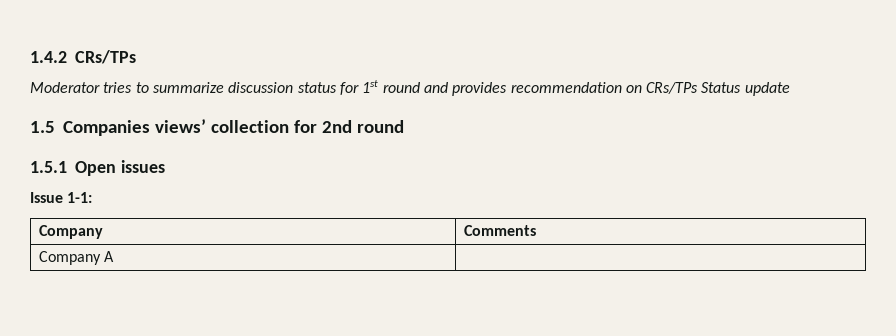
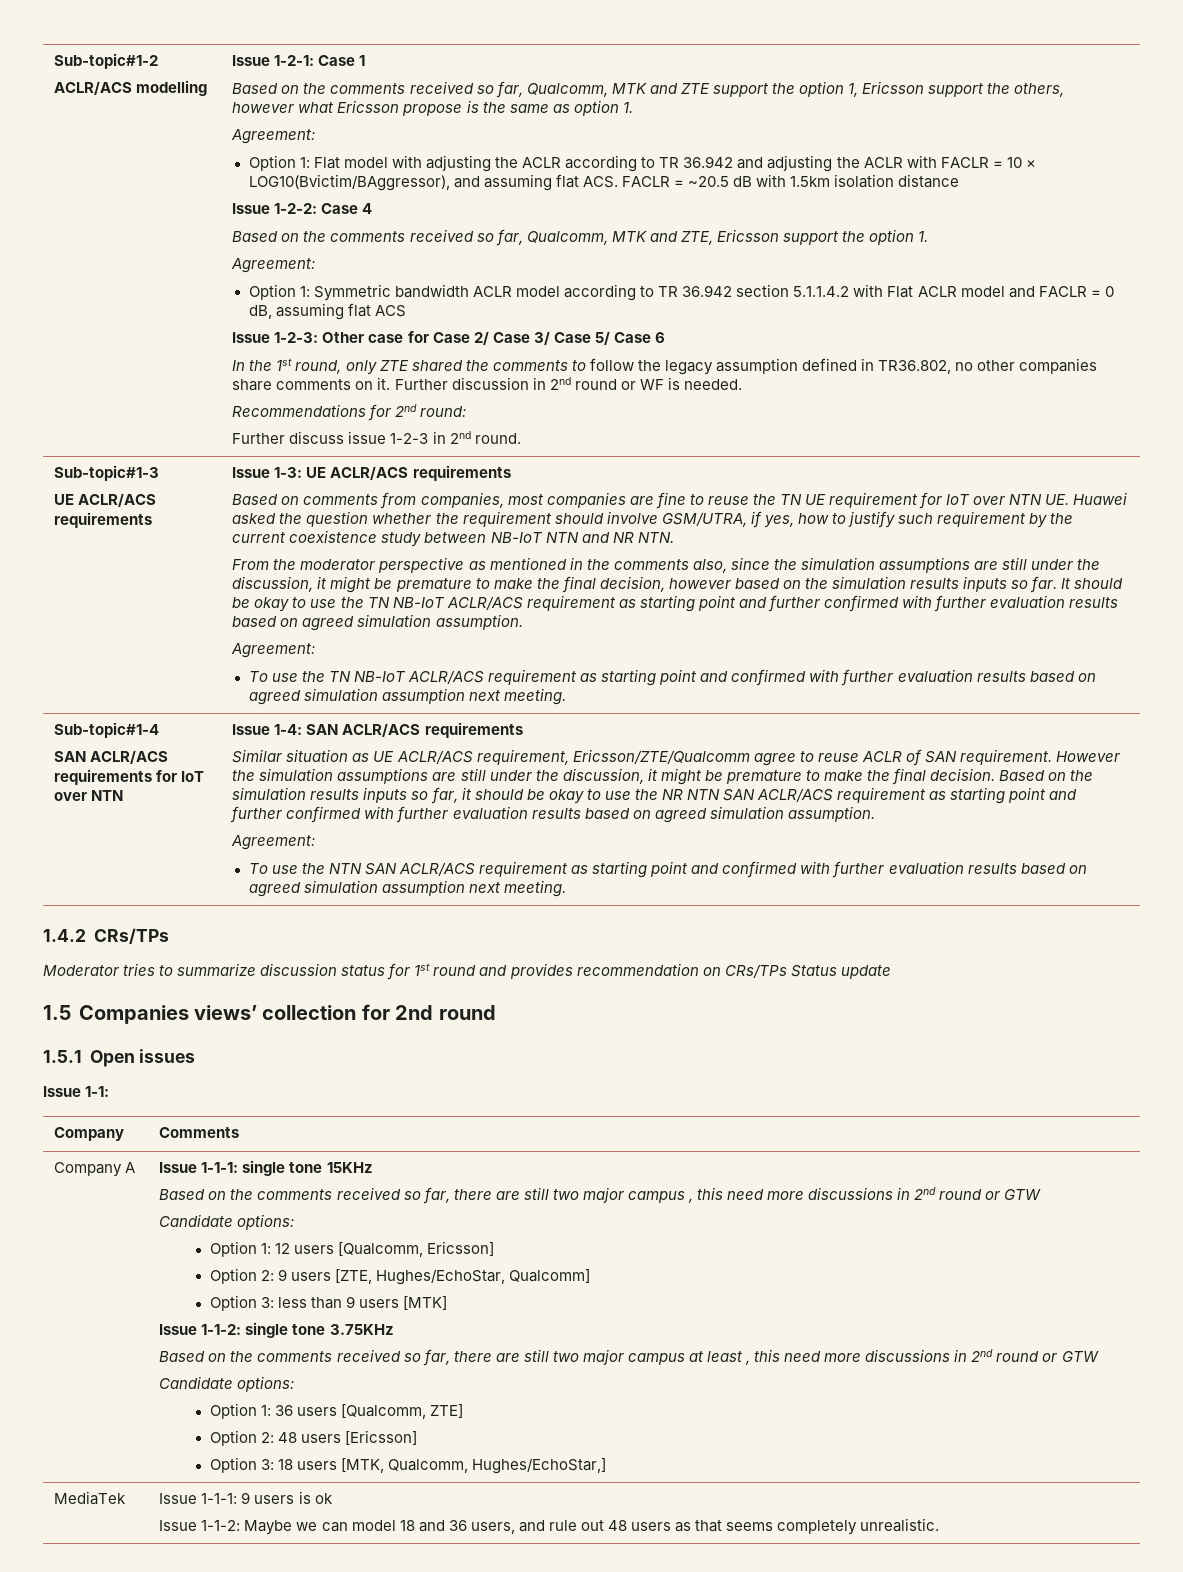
+ Sub-topic#1-2
+ ACLR/ACS modelling | Issue 1-2-1: Case 1
+ Based on the comments received so far, Qualcomm, MTK and ZTE support the option 1, Ericsson support the others, however what Ericsson propose is the same as option 1.
+ Agreement:
+ Option 1: Flat model with adjusting the ACLR according to TR 36.942 and adjusting the ACLR with FACLR = 10 × LOG10(Bvictim/BAggressor), and assuming flat ACS. FACLR = ~20.5 dB with 1.5km isolation distance
+ Issue 1-2-2: Case 4
+ Based on the comments received so far, Qualcomm, MTK and ZTE, Ericsson support the option 1.
+ Agreement:
+ Option 1: Symmetric bandwidth ACLR model according to TR 36.942 section 5.1.1.4.2 with Flat ACLR model and FACLR = 0 dB, assuming flat ACS
+ Issue 1-2-3: Other case for Case 2/ Case 3/ Case 5/ Case 6
+ In the 1st round, only ZTE shared the comments to follow the legacy assumption defined in TR36.802, no other companies share comments on it. Further discussion in 2nd round or WF is needed.
+ Recommendations for 2nd round:
+ Further discuss issue 1-2-3 in 2nd round.
+ Sub-topic#1-3
+ UE ACLR/ACS requirements | Issue 1-3: UE ACLR/ACS requirements
+ Based on comments from companies, most companies are fine to reuse the TN UE requirement for IoT over NTN UE. Huawei asked the question whether the requirement should involve GSM/UTRA, if yes, how to justify such requirement by the current coexistence study between NB-IoT NTN and NR NTN.
+ From the moderator perspective as mentioned in the comments also, since the simulation assumptions are still under the discussion, it might be premature to make the final decision, however based on the simulation results inputs so far. It should be okay to use the TN NB-IoT ACLR/ACS requirement as starting point and further confirmed with further evaluation results based on agreed simulation assumption.
+ Agreement:
+ To use the TN NB-IoT ACLR/ACS requirement as starting point and confirmed with further evaluation results based on agreed simulation assumption next meeting.
+ Sub-topic#1-4
+ SAN ACLR/ACS requirements for IoT over NTN | Issue 1-4: SAN ACLR/ACS requirements
+ Similar situation as UE ACLR/ACS requirement, Ericsson/ZTE/Qualcomm agree to reuse ACLR of SAN requirement. However the simulation assumptions are still under the discussion, it might be premature to make the final decision. Based on the simulation results inputs so far, it should be okay to use the NR NTN SAN ACLR/ACS requirement as starting point and further confirmed with further evaluation results based on agreed simulation assumption.
+ Agreement:
+ To use the NTN SAN ACLR/ACS requirement as starting point and confirmed with further evaluation results based on agreed simulation assumption next meeting.
+ Issue 1-1-1: single tone 15KHz
+ Based on the comments received so far, there are still two major campus , this need more discussions in 2nd round or GTW
+ Candidate options:
+ Option 1: 12 users [Qualcomm, Ericsson]
+ Option 2: 9 users [ZTE, Hughes/EchoStar, Qualcomm]
+ Option 3: less than 9 users [MTK]
+ Issue 1-1-2: single tone 3.75KHz
+ Based on the comments received so far, there are still two major campus at least , this need more discussions in 2nd round or GTW
+ Candidate options:
+ Option 1: 36 users [Qualcomm, ZTE]
+ Option 2: 48 users [Ericsson]
+ Option 3: 18 users [MTK, Qualcomm, Hughes/EchoStar,]
+ MediaTek | Issue 1-1-1: 9 users is ok
+ Issue 1-1-2: Maybe we can model 18 and 36 users, and rule out 48 users as that seems completely unrealistic.

